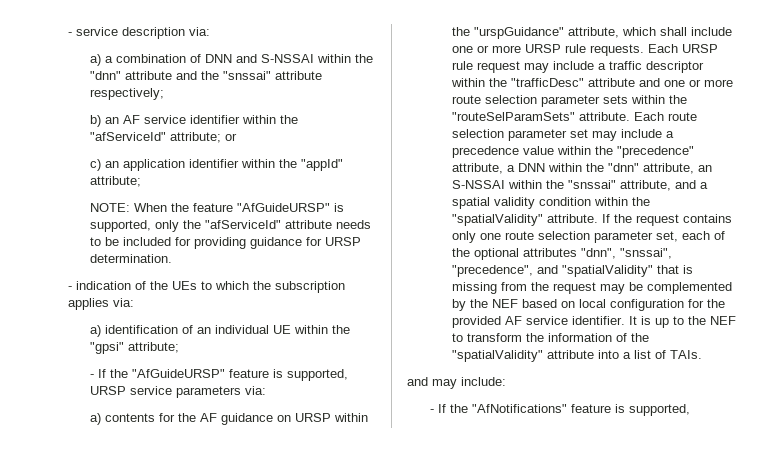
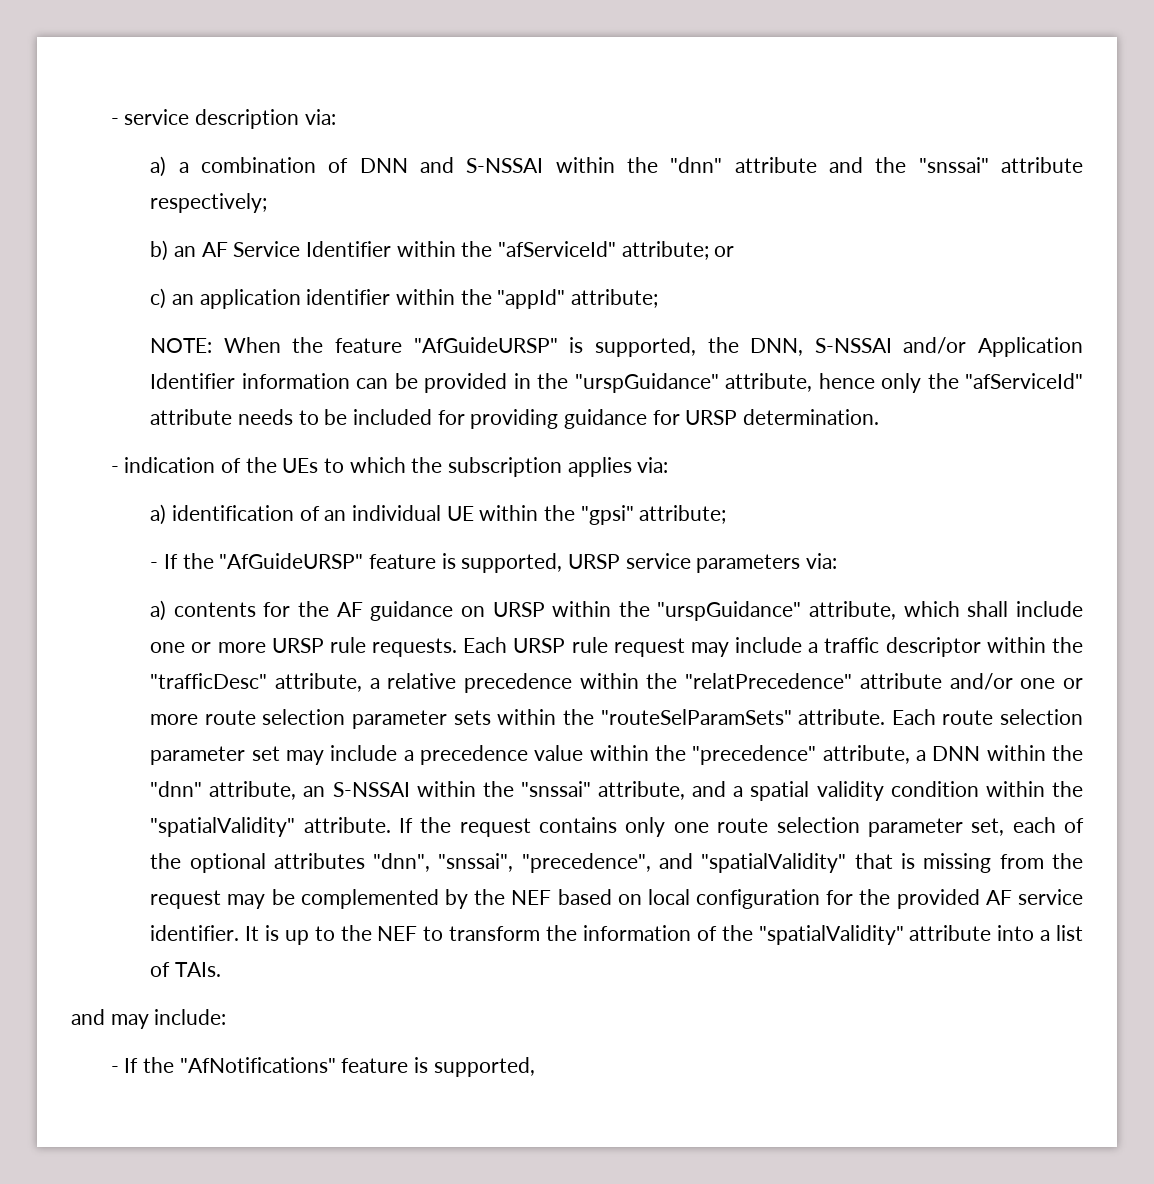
- b) an AF service identifier within the "afServiceId" attribute; or
+ b) an AF Service Identifier within the "afServiceId" attribute; or
- NOTE: When the feature "AfGuideURSP" is supported, only the "afServiceId" attribute needs to be included for providing guidance for URSP determination.
+ NOTE: When the feature "AfGuideURSP" is supported, the DNN, S-NSSAI and/or Application Identifier information can be provided in the "urspGuidance" attribute, hence only the "afServiceId" attribute needs to be included for providing guidance for URSP determination.
- Each URSP rule request may include a traffic descriptor within the "trafficDesc" attribute and one or more route selection parameter sets within the "routeSelParamSets" attribute.
+ Each URSP rule request may include a traffic descriptor within the "trafficDesc" attribute, a relative precedence within the "relatPrecedence" attribute and/or one or more route selection parameter sets within the "routeSelParamSets" attribute.

